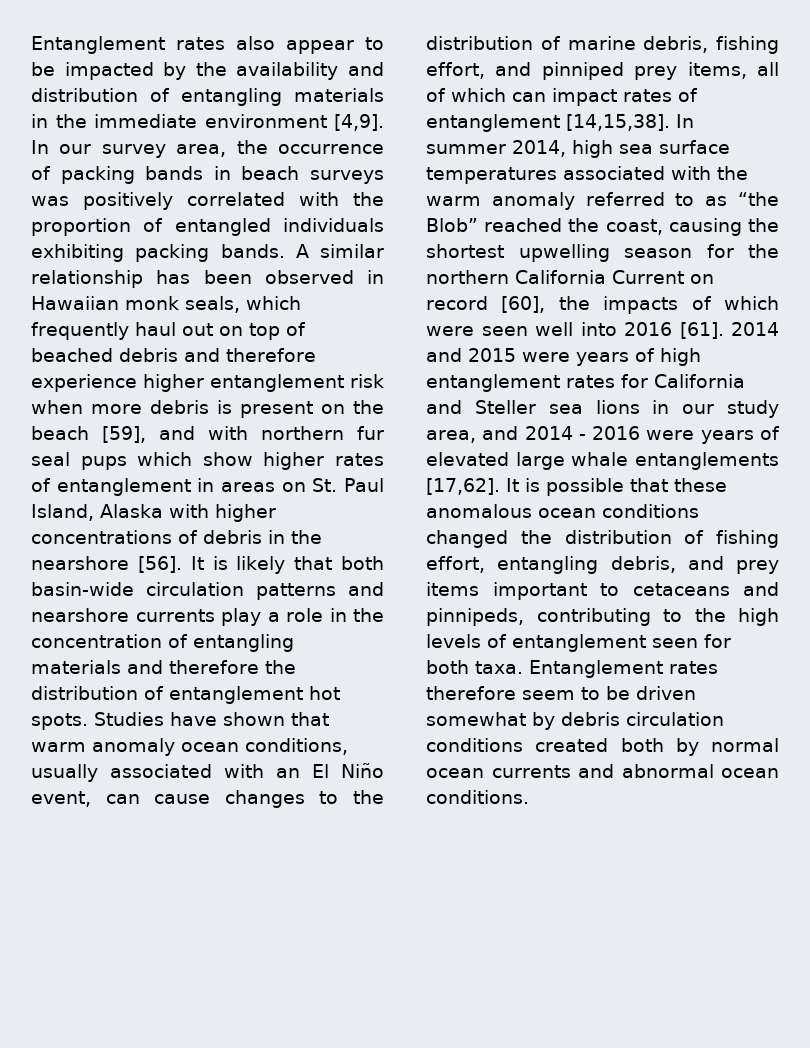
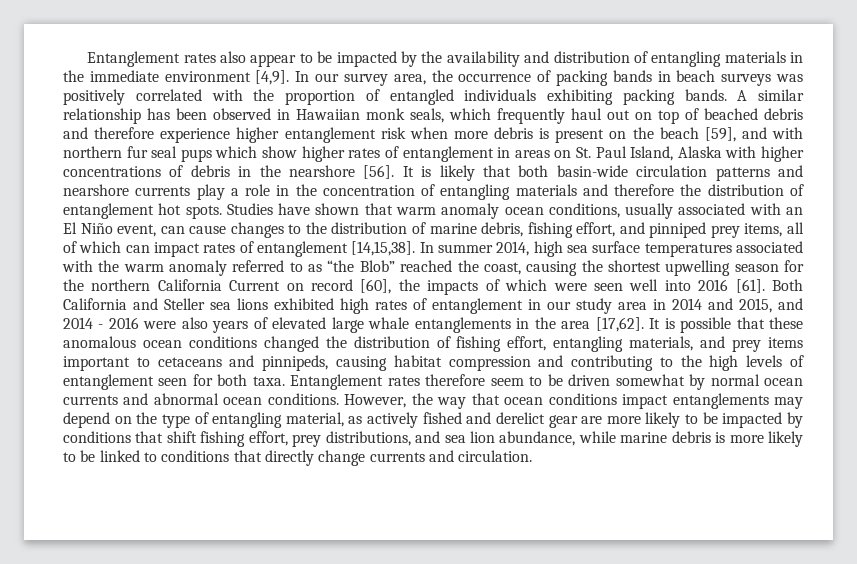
- 2014 and 2015 were years of high entanglement rates for California and Steller sea lions in our study area, and 2014 - 2016 were years of elevated large whale entanglements [17,62].
+ Both California and Steller sea lions exhibited high rates of entanglement in our study area in 2014 and 2015, and 2014 - 2016 were also years of elevated large whale entanglements in the area [17,62].
- It is possible that these anomalous ocean conditions changed the distribution of fishing effort, entangling debris, and prey items important to cetaceans and pinnipeds, contributing to the high levels of entanglement seen for both taxa.
+ It is possible that these anomalous ocean conditions changed the distribution of fishing effort, entangling materials, and prey items important to cetaceans and pinnipeds, causing habitat compression and contributing to the high levels of entanglement seen for both taxa.
- Entanglement rates therefore seem to be driven somewhat by debris circulation conditions created both by normal ocean currents and abnormal ocean conditions.
+ Entanglement rates therefore seem to be driven somewhat by normal ocean currents and abnormal ocean conditions.
+ However, the way that ocean conditions impact entanglements may depend on the type of entangling material, as actively fished and derelict gear are more likely to be impacted by conditions that shift fishing effort, prey distributions, and sea lion abundance, while marine debris is more likely to be linked to conditions that directly change currents and circulation.

